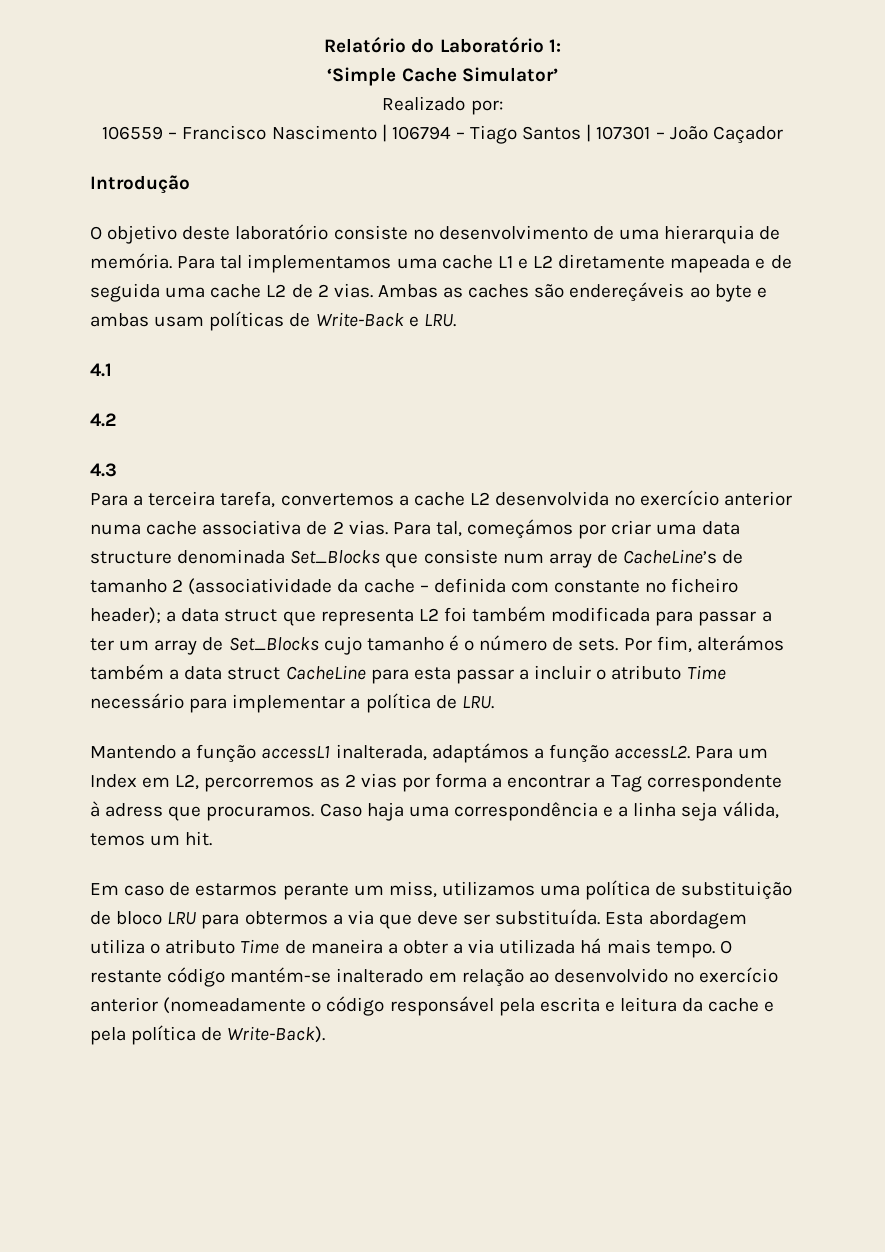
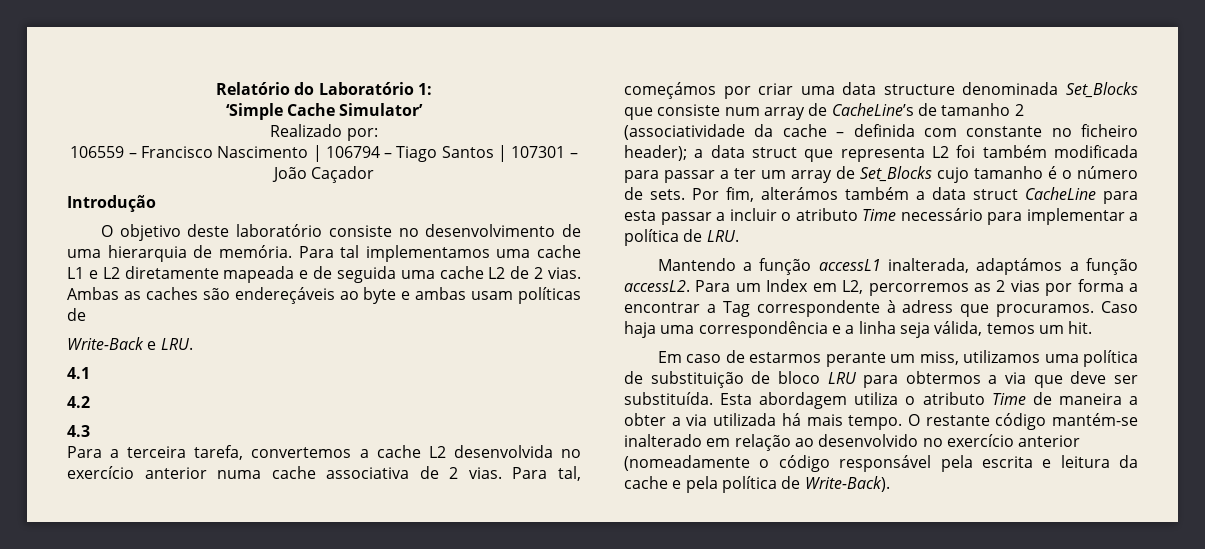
- Ambas as caches são endereçáveis ao byte e ambas usam políticas de Write-Back e LRU.
+ Ambas as caches são endereçáveis ao byte e ambas usam políticas de
+ Write-Back e LRU.

